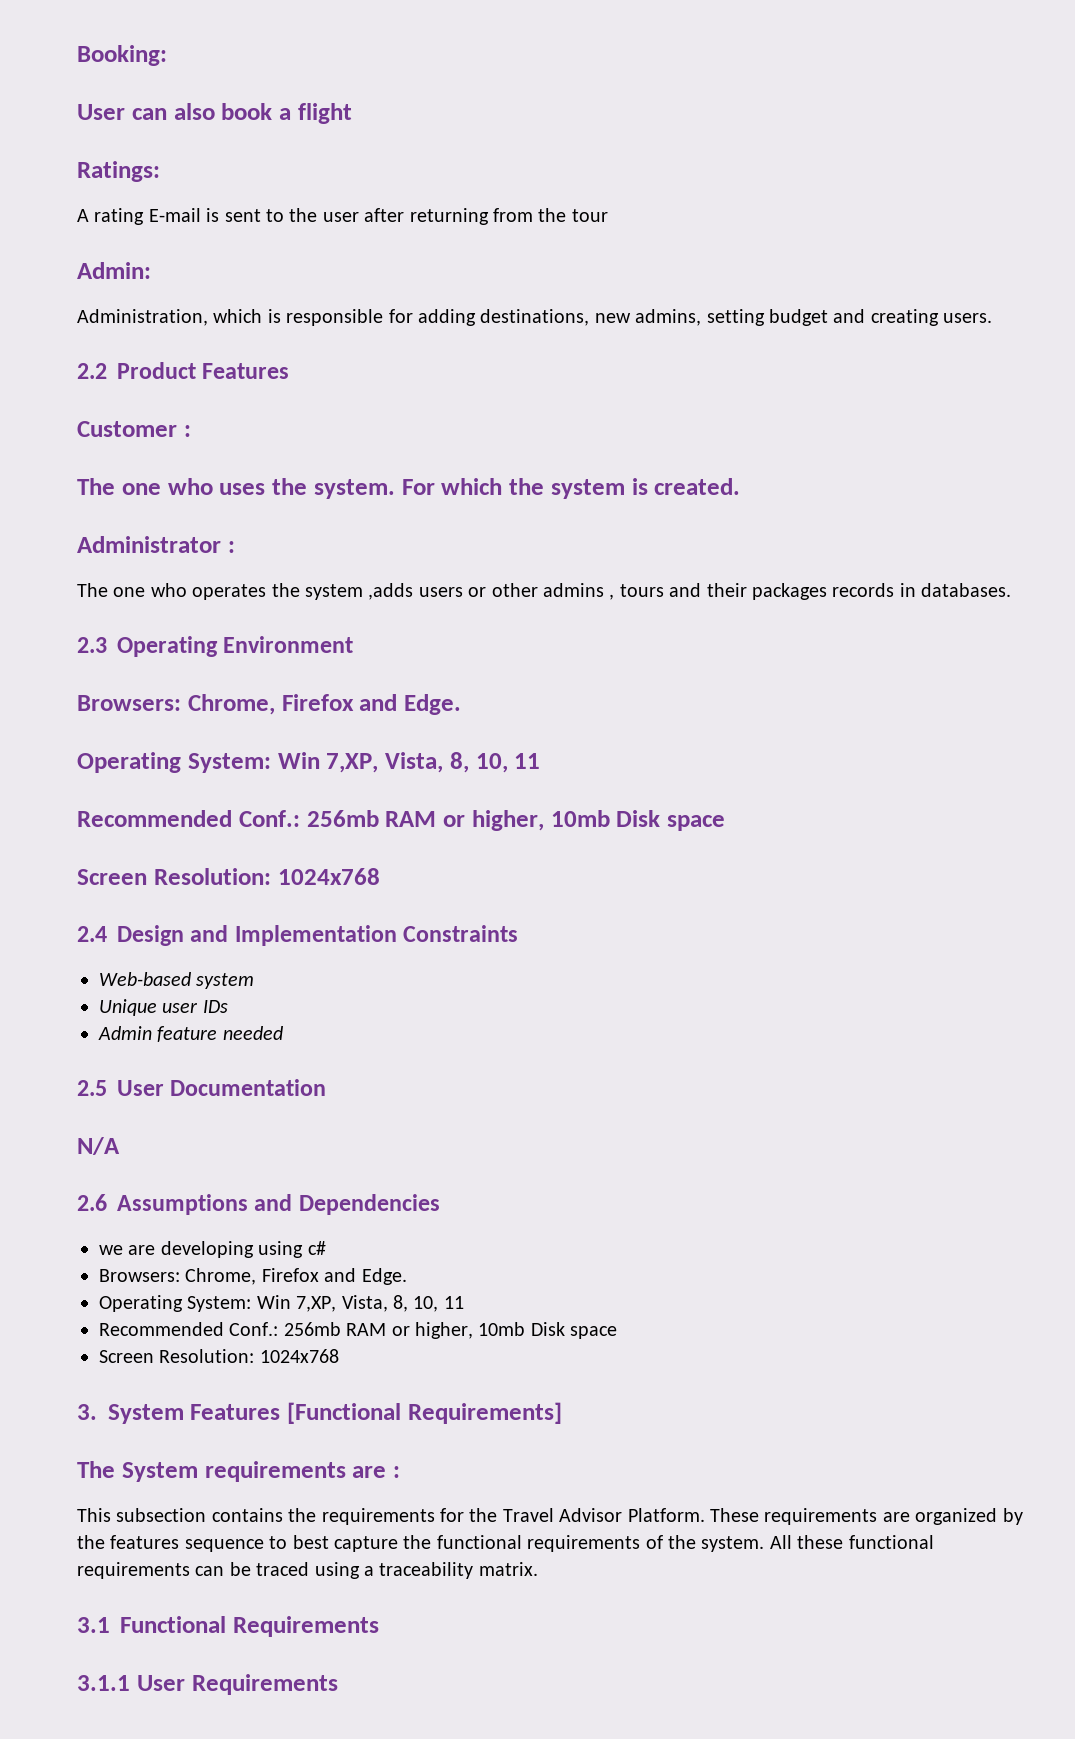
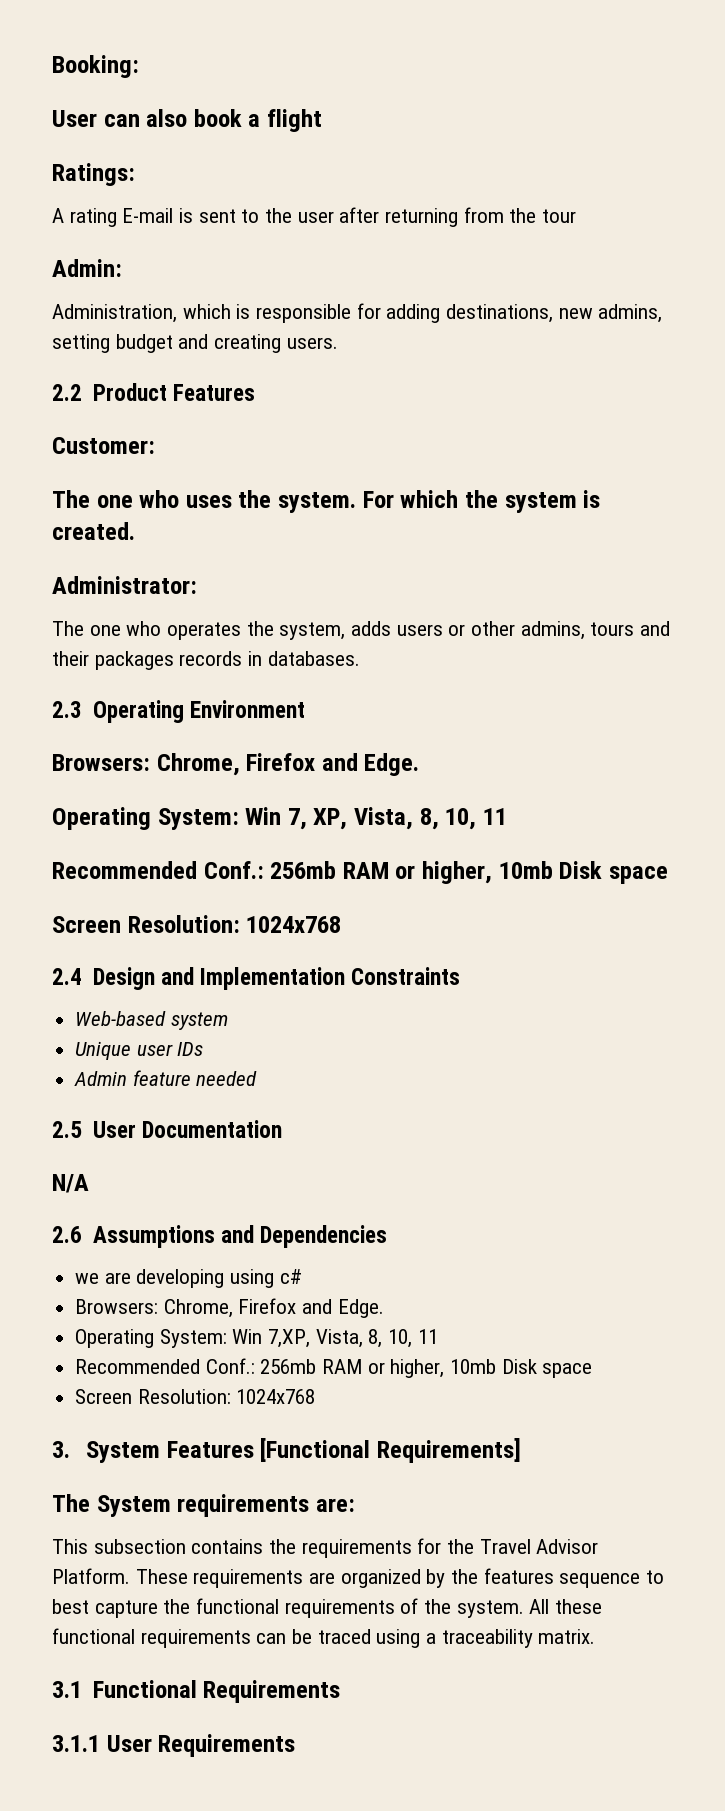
- Customer :
+ Customer:
- Administrator :
+ Administrator:
- The one who operates the system ,adds users or other admins , tours and their packages records in databases.
+ The one who operates the system, adds users or other admins, tours and their packages records in databases.
  2.3 Operating Environment
  Browsers: Chrome, Firefox and Edge.
- Operating System: Win 7,XP, Vista, 8, 10, 11
+ Operating System: Win 7, XP, Vista, 8, 10, 11
- The System requirements are :
+ The System requirements are:

